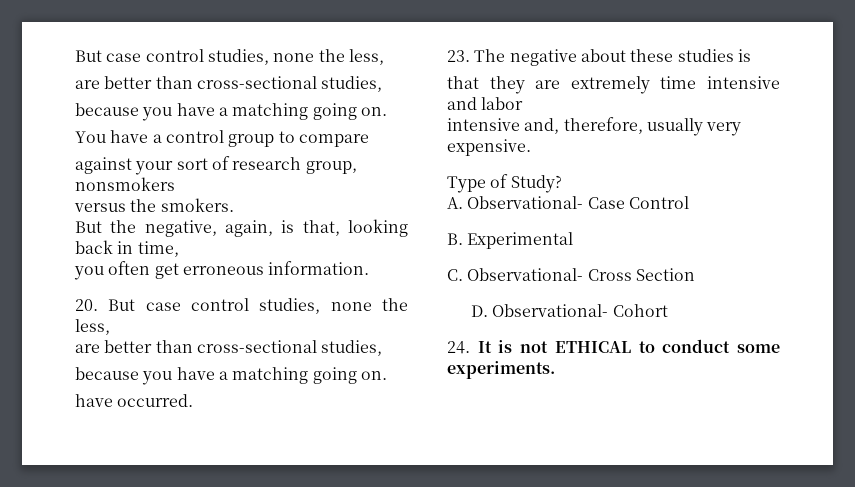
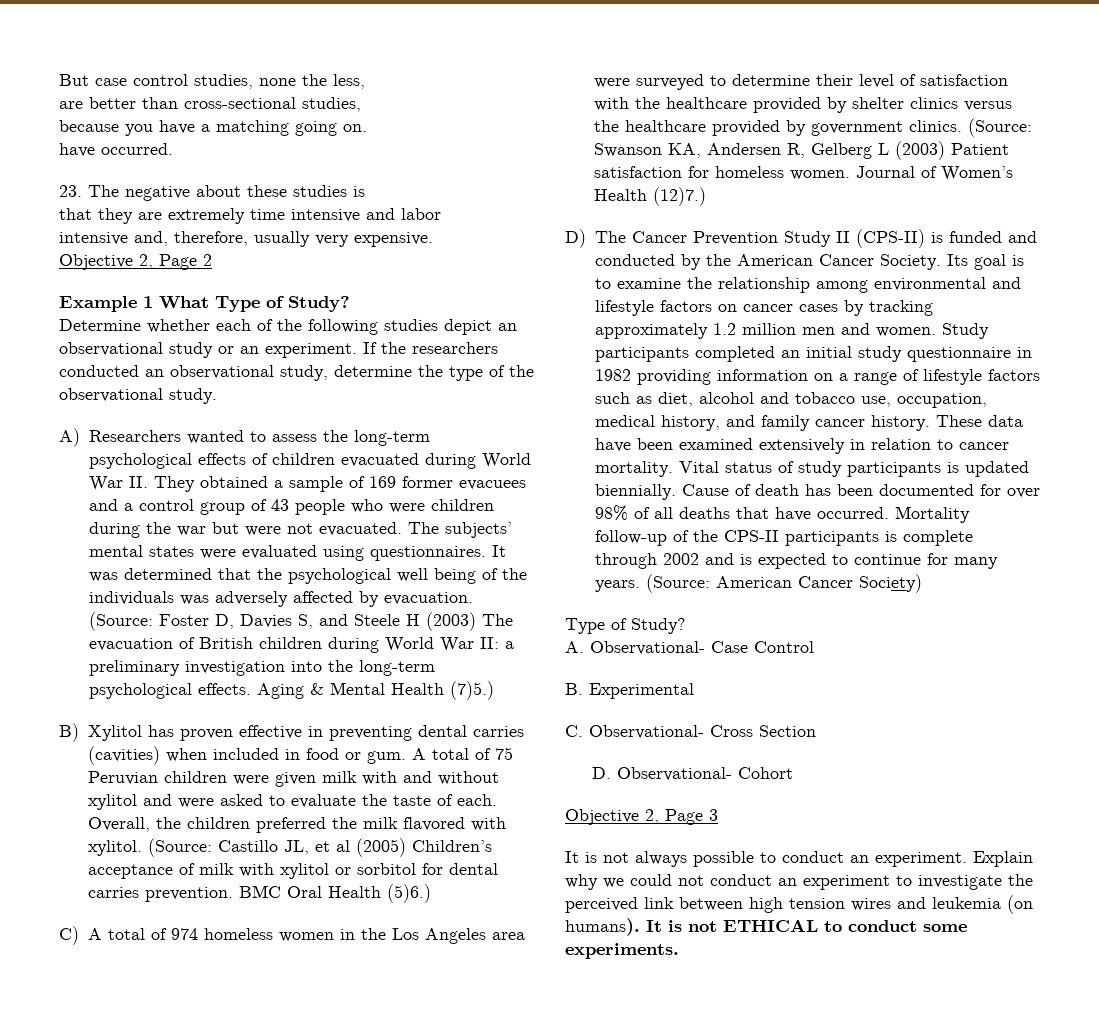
- You have a control group to compare
- against your sort of research group, nonsmokers
- versus the smokers.
- But the negative, again, is that, looking back in time,
- you often get erroneous information.
- 20. But case control studies, none the less,
- are better than cross-sectional studies,
- because you have a matching going on.
+ Objective 2, Page 2
+ Example 1 What Type of Study?
+ Determine whether each of the following studies depict an observational study or an experiment. If the researchers conducted an observational study, determine the type of the observational study.
+ A) Researchers wanted to assess the long-term psychological effects of children evacuated during World War II. They obtained a sample of 169 former evacuees and a control group of 43 people who were children during the war but were not evacuated. The subjects’ mental states were evaluated using questionnaires. It was determined that the psychological well being of the individuals was adversely affected by evacuation. (Source: Foster D, Davies S, and Steele H (2003) The evacuation of British children during World War II: a preliminary investigation into the long-term psychological effects. Aging & Mental Health (7)5.)
+ B) Xylitol has proven effective in preventing dental carries (cavities) when included in food or gum. A total of 75 Peruvian children were given milk with and without xylitol and were asked to evaluate the taste of each. Overall, the children preferred the milk flavored with xylitol. (Source: Castillo JL, et al (2005) Children’s acceptance of milk with xylitol or sorbitol for dental carries prevention. BMC Oral Health (5)6.)
+ C) A total of 974 homeless women in the Los Angeles area were surveyed to determine their level of satisfaction with the healthcare provided by shelter clinics versus the healthcare provided by government clinics. (Source: Swanson KA, Andersen R, Gelberg L (2003) Patient satisfaction for homeless women. Journal of Women’s Health (12)7.)
+ D) The Cancer Prevention Study II (CPS-II) is funded and conducted by the American Cancer Society. Its goal is to examine the relationship among environmental and lifestyle factors on cancer cases by tracking approximately 1.2 million men and women. Study participants completed an initial study questionnaire in 1982 providing information on a range of lifestyle factors such as diet, alcohol and tobacco use, occupation, medical history, and family cancer history. These data have been examined extensively in relation to cancer mortality. Vital status of study participants is updated biennially. Cause of death has been documented for over 98% of all deaths that have occurred. Mortality follow-up of the CPS-II participants is complete through 2002 and is expected to continue for many years. (Source: American Cancer Society)
- 24. It is not ETHICAL to conduct some experiments.
+ Objective 2, Page 3
+ It is not always possible to conduct an experiment. Explain why we could not conduct an experiment to investigate the perceived link between high tension wires and leukemia (on humans). It is not ETHICAL to conduct some experiments.

